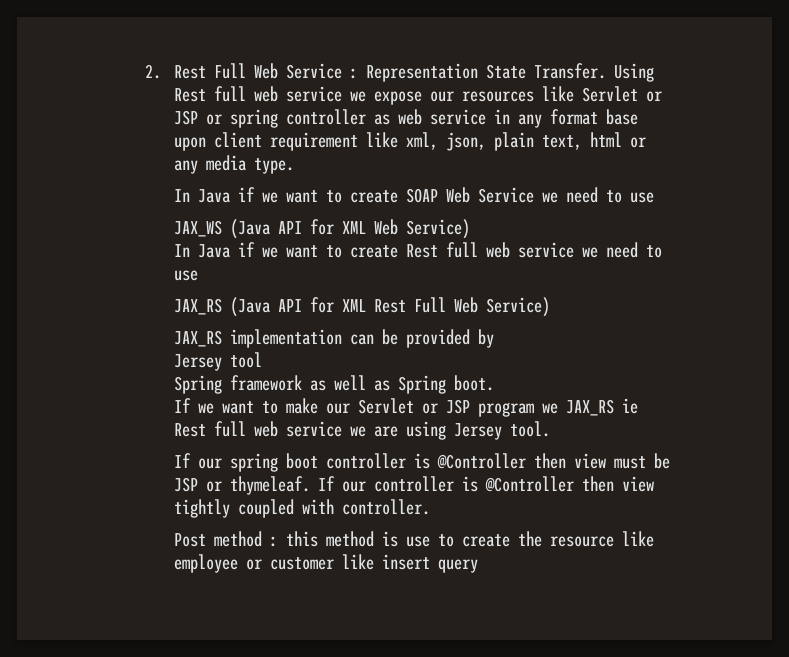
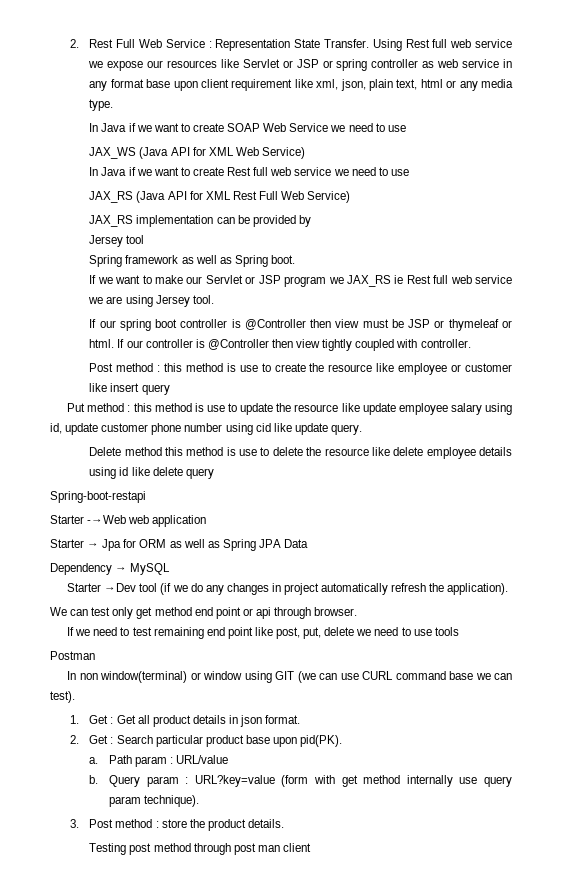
- If our spring boot controller is @Controller then view must be JSP or thymeleaf.
+ If our spring boot controller is @Controller then view must be JSP or thymeleaf or html.
+ Put method : this method is use to update the resource like update employee salary using id, update customer phone number using cid like update query.
+ Delete method this method is use to delete the resource like delete employee details using id like delete query
+ Spring-boot-restapi
+ Starter -→Web web application
+ Starter → Jpa for ORM as well as Spring JPA Data
+ Dependency → MySQL
+ Starter →Dev tool (if we do any changes in project automatically refresh the application).
+ We can test only get method end point or api through browser.
+ If we need to test remaining end point like post, put, delete we need to use tools
+ Postman
+ In non window(terminal) or window using GIT (we can use CURL command base we can test).
+ 1. Get : Get all product details in json format.
+ 2. Get : Search particular product base upon pid(PK).
+ a. Path param : URL/value
+ b. Query param : URL?key=value (form with get method internally use query param technique).
+ 3. Post method : store the product details.
+ Testing post method through post man client

